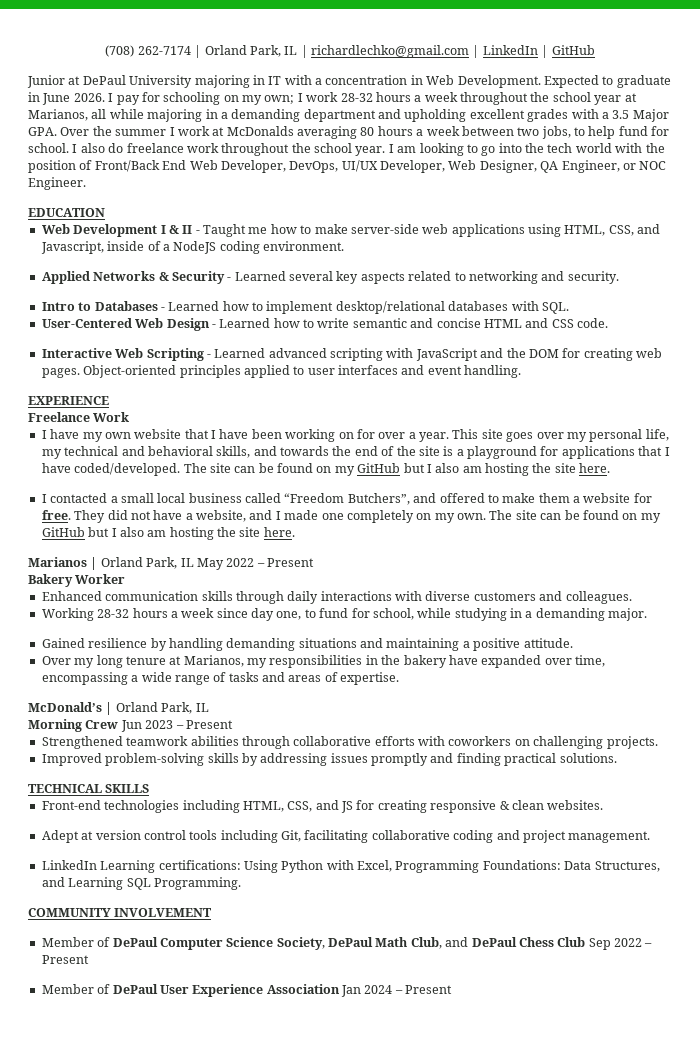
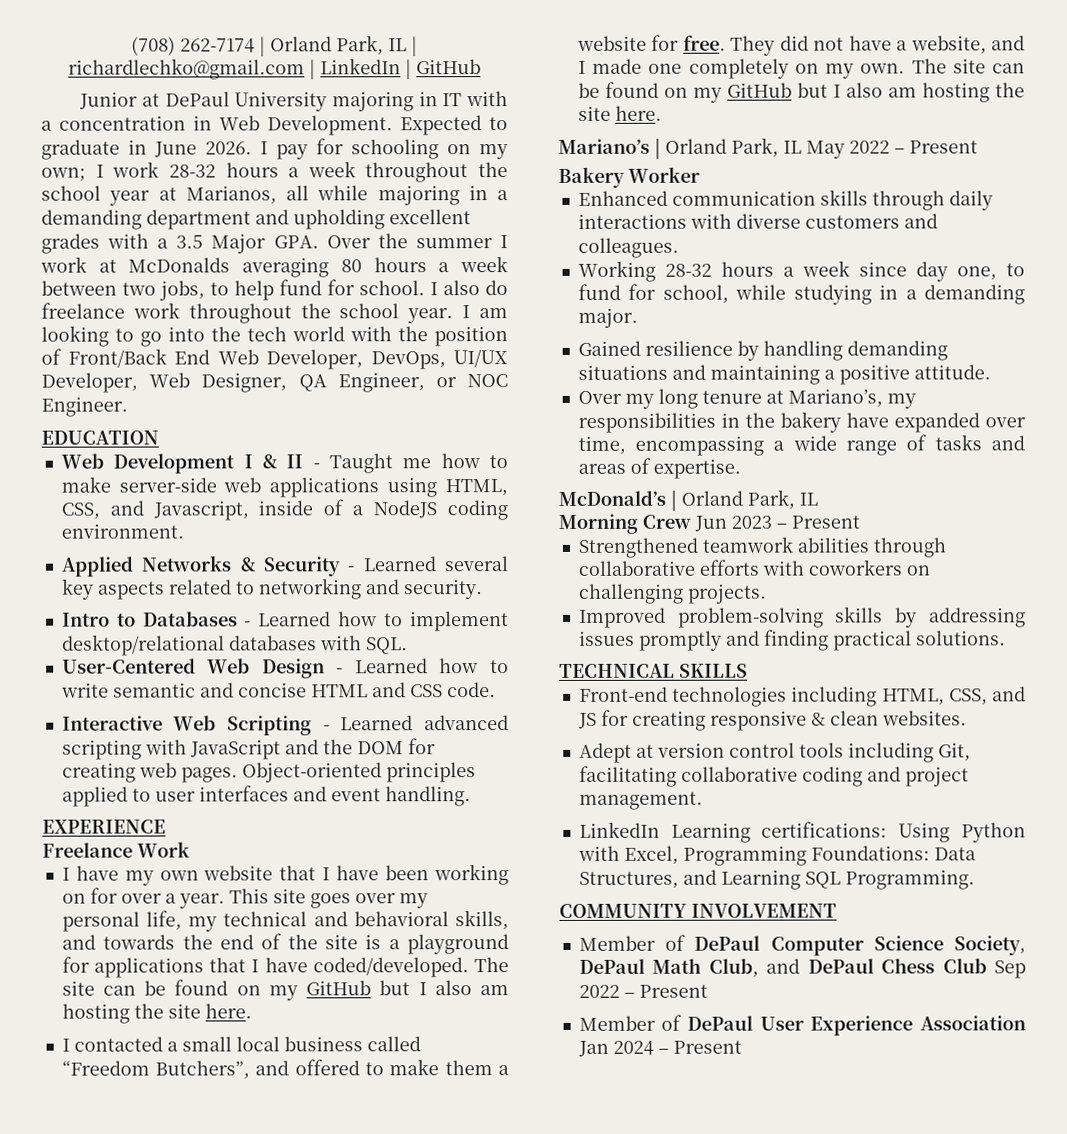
- Marianos | Orland Park, IL May 2022 – Present
+ Mariano’s | Orland Park, IL May 2022 – Present
- Over my long tenure at Marianos, my responsibilities in the bakery have expanded over time, encompassing a wide range of tasks and areas of expertise.
+ Over my long tenure at Mariano’s, my responsibilities in the bakery have expanded over time, encompassing a wide range of tasks and areas of expertise.

